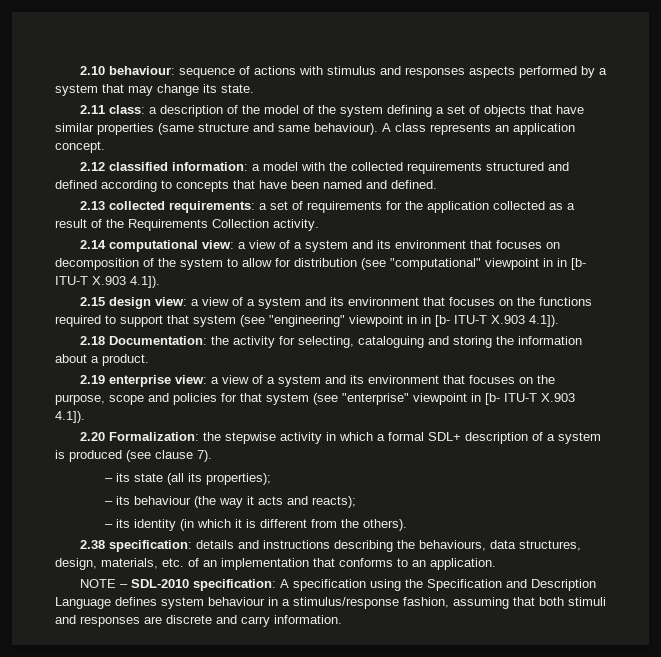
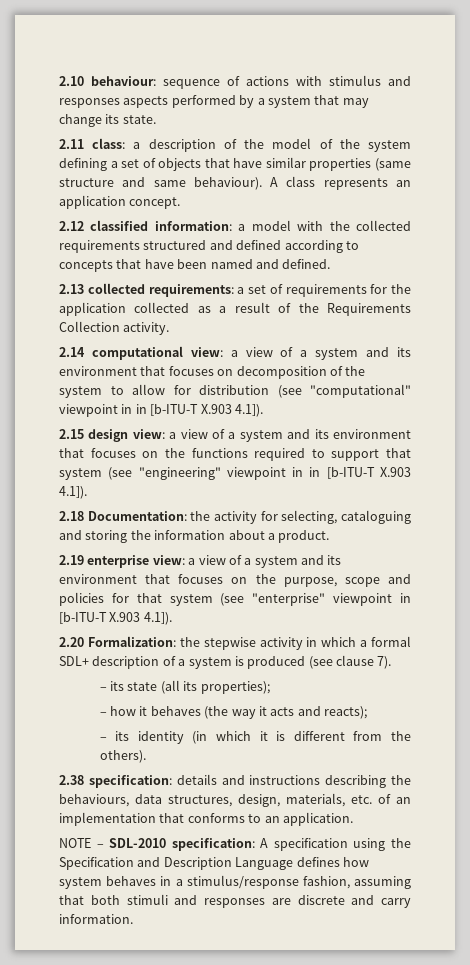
- 2.14 computational view: a view of a system and its environment that focuses on decomposition of the system to allow for distribution (see "computational" viewpoint in in [b- ITU-T X.903 4.1]).
+ 2.14 computational view: a view of a system and its environment that focuses on decomposition of the system to allow for distribution (see "computational" viewpoint in in [b-ITU-T X.903 4.1]).
- 2.15 design view: a view of a system and its environment that focuses on the functions required to support that system (see "engineering" viewpoint in in [b- ITU-T X.903 4.1]).
+ 2.15 design view: a view of a system and its environment that focuses on the functions required to support that system (see "engineering" viewpoint in in [b-ITU-T X.903 4.1]).
- 2.19 enterprise view: a view of a system and its environment that focuses on the purpose, scope and policies for that system (see "enterprise" viewpoint in [b- ITU-T X.903 4.1]).
+ 2.19 enterprise view: a view of a system and its environment that focuses on the purpose, scope and policies for that system (see "enterprise" viewpoint in [b-ITU-T X.903 4.1]).
- – its behaviour (the way it acts and reacts);
+ – how it behaves (the way it acts and reacts);
- NOTE – SDL-2010 specification: A specification using the Specification and Description Language defines system behaviour in a stimulus/response fashion, assuming that both stimuli and responses are discrete and carry information.
+ NOTE – SDL-2010 specification: A specification using the Specification and Description Language defines how system behaves in a stimulus/response fashion, assuming that both stimuli and responses are discrete and carry information.

